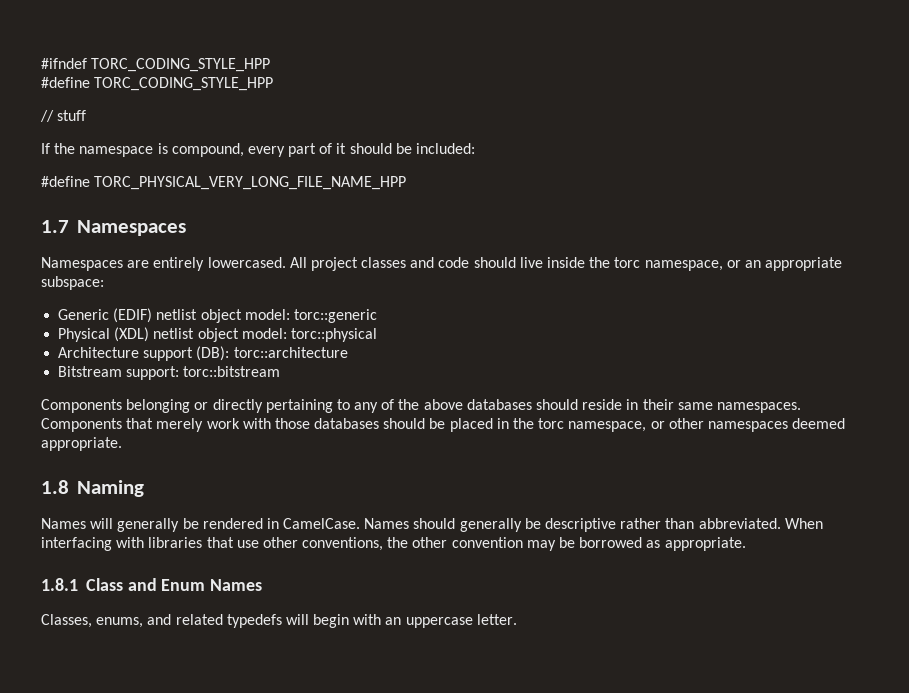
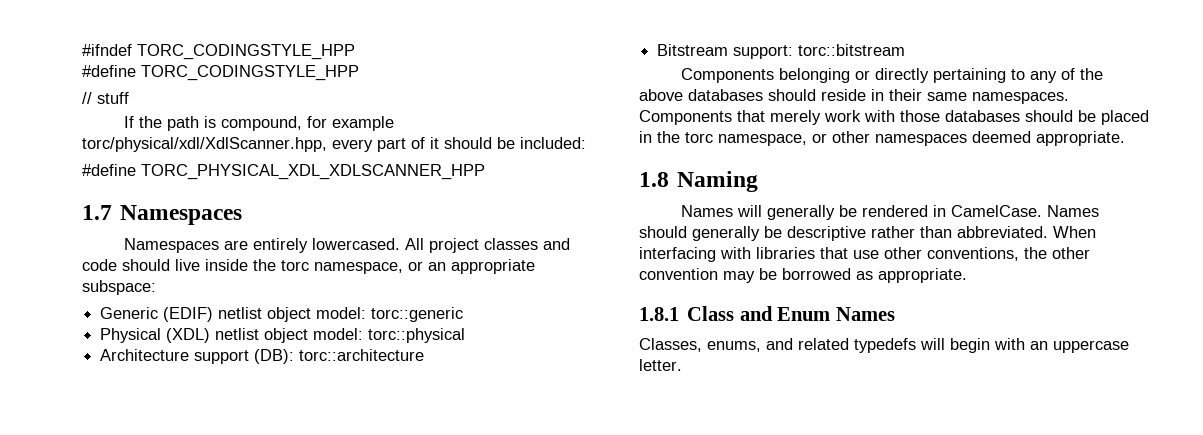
- #ifndef TORC_CODING_STYLE_HPP
- #define TORC_CODING_STYLE_HPP
+ #ifndef TORC_CODINGSTYLE_HPP
+ #define TORC_CODINGSTYLE_HPP
- If the namespace is compound, every part of it should be included:
+ If the path is compound, for example torc/physical/xdl/XdlScanner.hpp, every part of it should be included:
- #define TORC_PHYSICAL_VERY_LONG_FILE_NAME_HPP
+ #define TORC_PHYSICAL_XDL_XDLSCANNER_HPP

